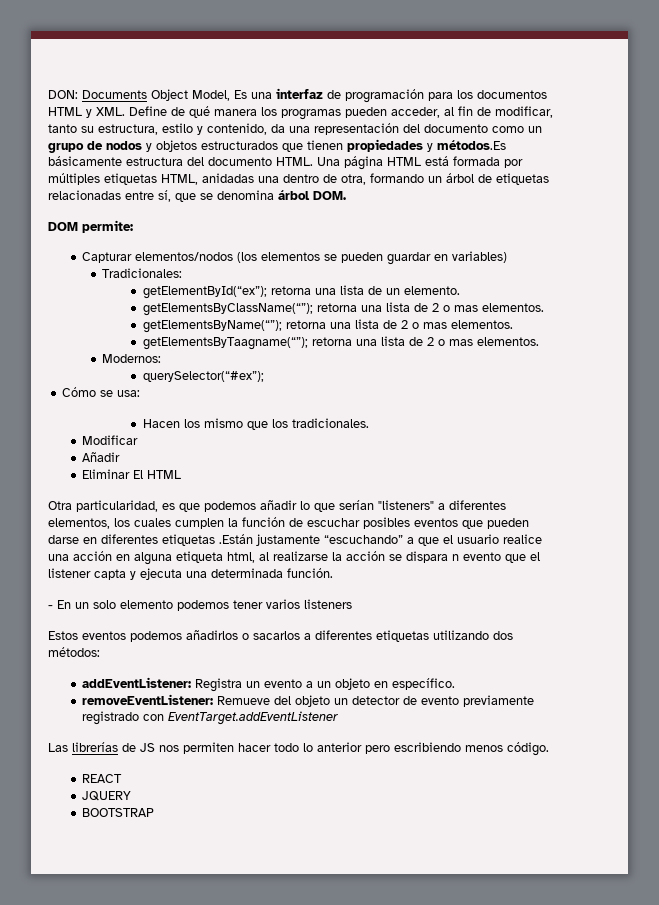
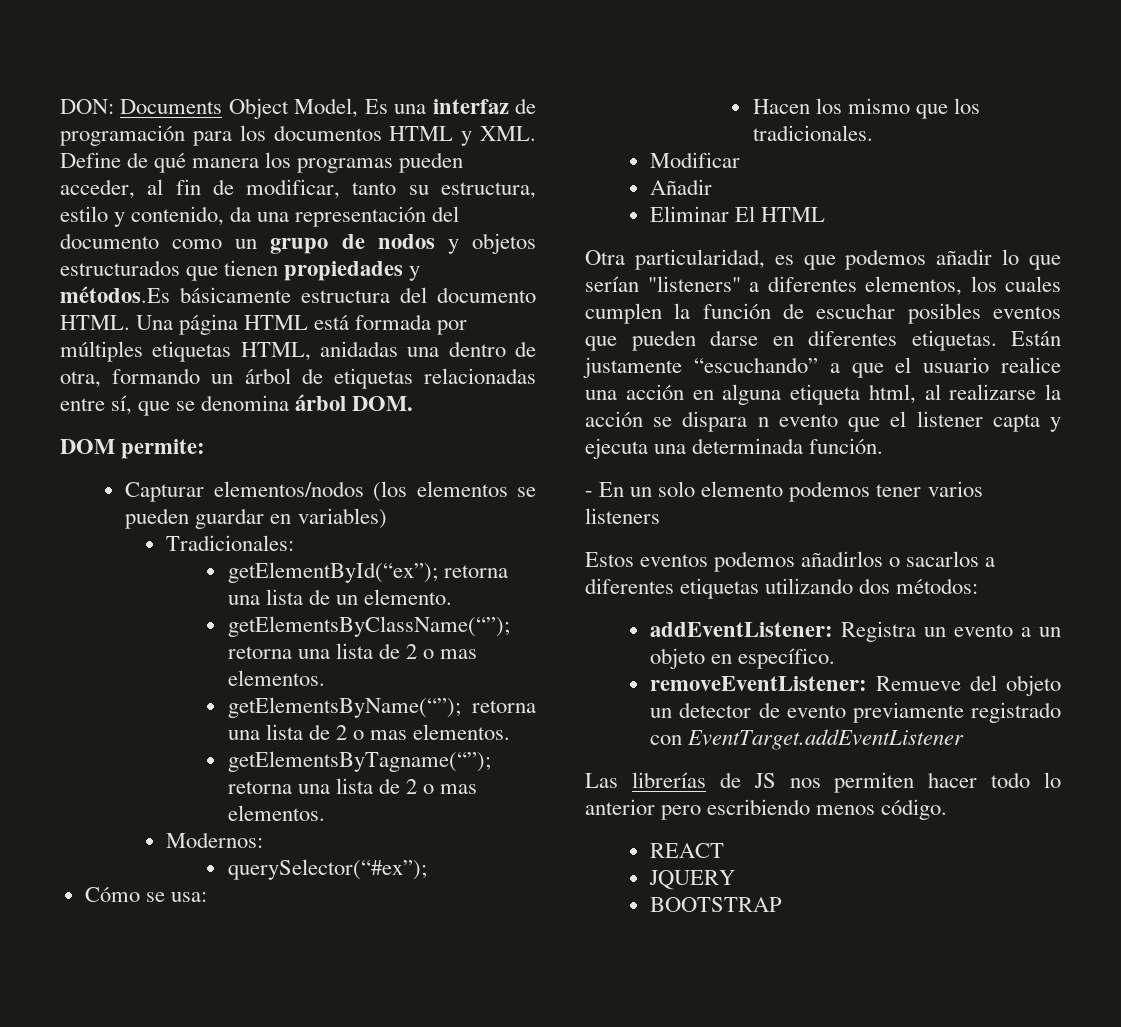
- getElementsByTaagname(“”); retorna una lista de 2 o mas elementos.
+ getElementsByTagname(“”); retorna una lista de 2 o mas elementos.
- Otra particularidad, es que podemos añadir lo que serían "listeners" a diferentes elementos, los cuales cumplen la función de escuchar posibles eventos que pueden darse en diferentes etiquetas .Están justamente “escuchando” a que el usuario realice una acción en alguna etiqueta html, al realizarse la acción se dispara n evento que el listener capta y ejecuta una determinada función.
+ Otra particularidad, es que podemos añadir lo que serían "listeners" a diferentes elementos, los cuales cumplen la función de escuchar posibles eventos que pueden darse en diferentes etiquetas. Están justamente “escuchando” a que el usuario realice una acción en alguna etiqueta html, al realizarse la acción se dispara n evento que el listener capta y ejecuta una determinada función.

